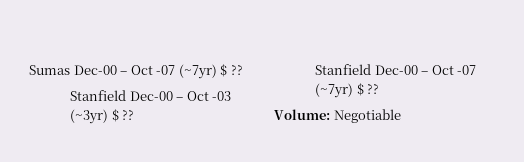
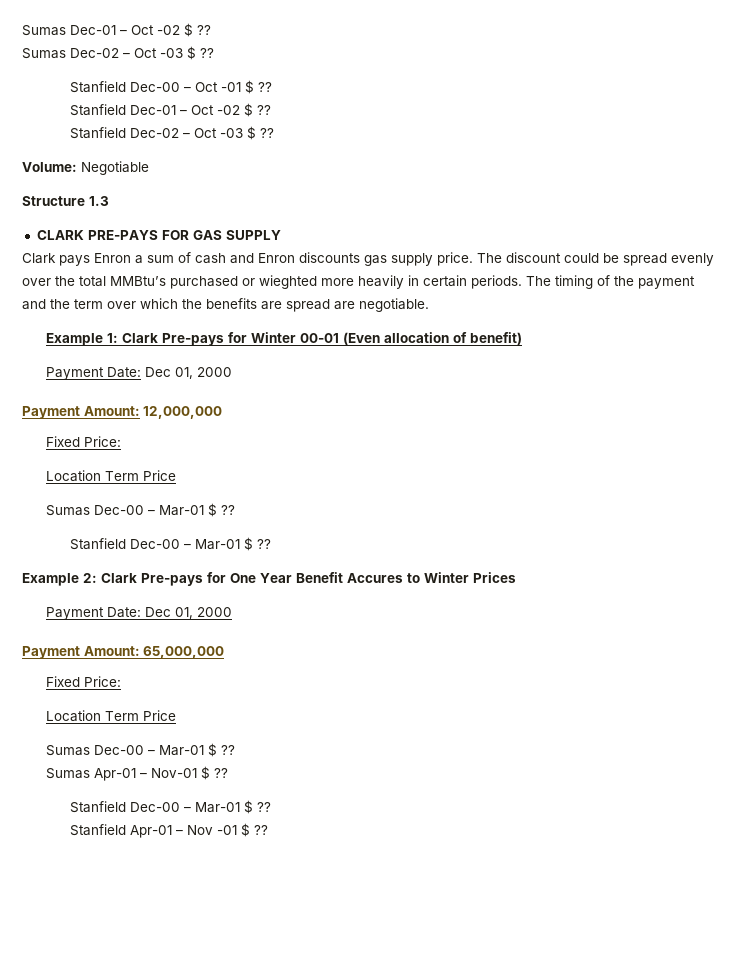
- Sumas Dec-00 – Oct -07 (~7yr) $ ??
- Stanfield Dec-00 – Oct -03 (~3yr) $ ??
- Stanfield Dec-00 – Oct -07 (~7yr) $ ??
+ Sumas Dec-01 – Oct -02 $ ??
+ Sumas Dec-02 – Oct -03 $ ??
+ Stanfield Dec-00 – Oct -01 $ ??
+ Stanfield Dec-01 – Oct -02 $ ??
+ Stanfield Dec-02 – Oct -03 $ ??
  Volume: Negotiable
+ Structure 1.3
+ CLARK PRE-PAYS FOR GAS SUPPLY
+ Clark pays Enron a sum of cash and Enron discounts gas supply price. The discount could be spread evenly over the total MMBtu’s purchased or wieghted more heavily in certain periods. The timing of the payment and the term over which the benefits are spread are negotiable.
+ Example 1: Clark Pre-pays for Winter 00-01 (Even allocation of benefit)
+ Payment Date: Dec 01, 2000
+ Payment Amount: 12,000,000
+ Fixed Price:
+ Location Term Price
+ Sumas Dec-00 – Mar-01 $ ??
+ Stanfield Dec-00 – Mar-01 $ ??
+ Example 2: Clark Pre-pays for One Year Benefit Accures to Winter Prices
+ Payment Date: Dec 01, 2000
+ Payment Amount: 65,000,000
+ Fixed Price:
+ Location Term Price
+ Sumas Dec-00 – Mar-01 $ ??
+ Sumas Apr-01 – Nov-01 $ ??
+ Stanfield Dec-00 – Mar-01 $ ??
+ Stanfield Apr-01 – Nov -01 $ ??

